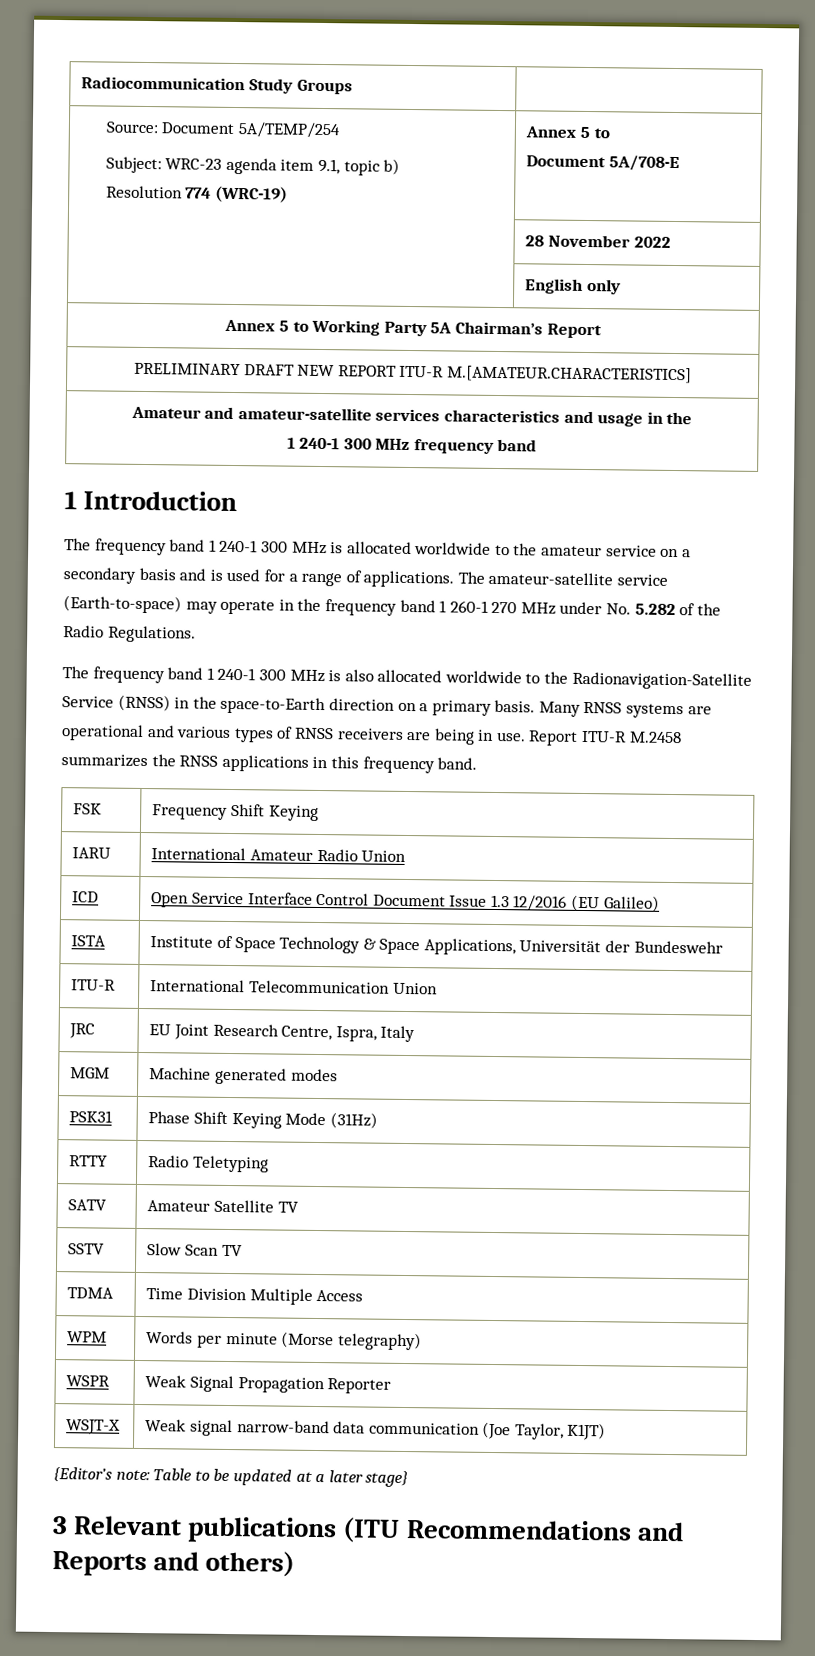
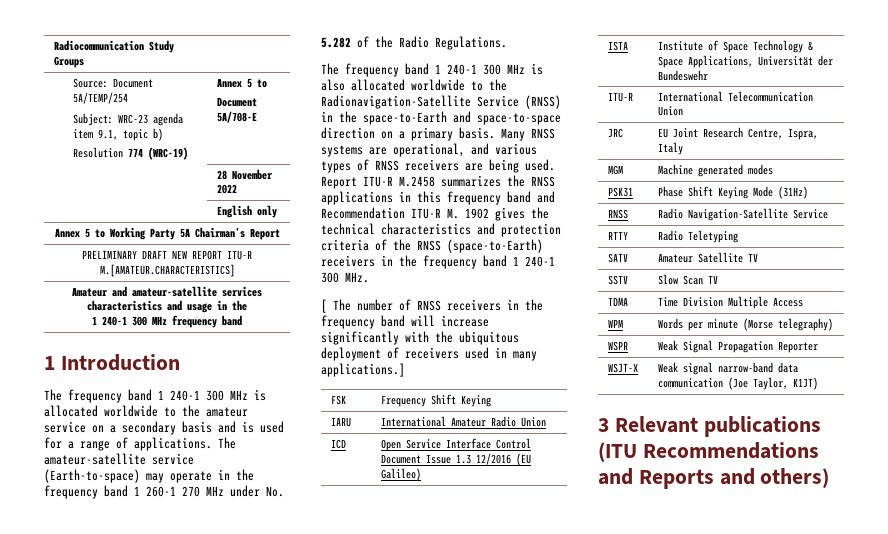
- The frequency band 1 240-1 300 MHz is also allocated worldwide to the Radionavigation-Satellite Service (RNSS) in the space-to-Earth direction on a primary basis.
+ The frequency band 1 240-1 300 MHz is also allocated worldwide to the Radionavigation-Satellite Service (RNSS) in the space-to-Earth and space-to-space direction on a primary basis.
- Many RNSS systems are operational and various types of RNSS receivers are being in use.
+ Many RNSS systems are operational, and various types of RNSS receivers are being used.
- Report ITU-R M.2458 summarizes the RNSS applications in this frequency band.
+ Report ITU-R M.2458 summarizes the RNSS applications in this frequency band and Recommendation ITU-R M. 1902 gives the technical characteristics and protection criteria of the RNSS (space-to-Earth) receivers in the frequency band 1 240-1 300 MHz.
+ [ The number of RNSS receivers in the frequency band will increase significantly with the ubiquitous deployment of receivers used in many applications.]
+ RNSS | Radio Navigation-Satellite Service
- {Editor’s note: Table to be updated at a later stage}

